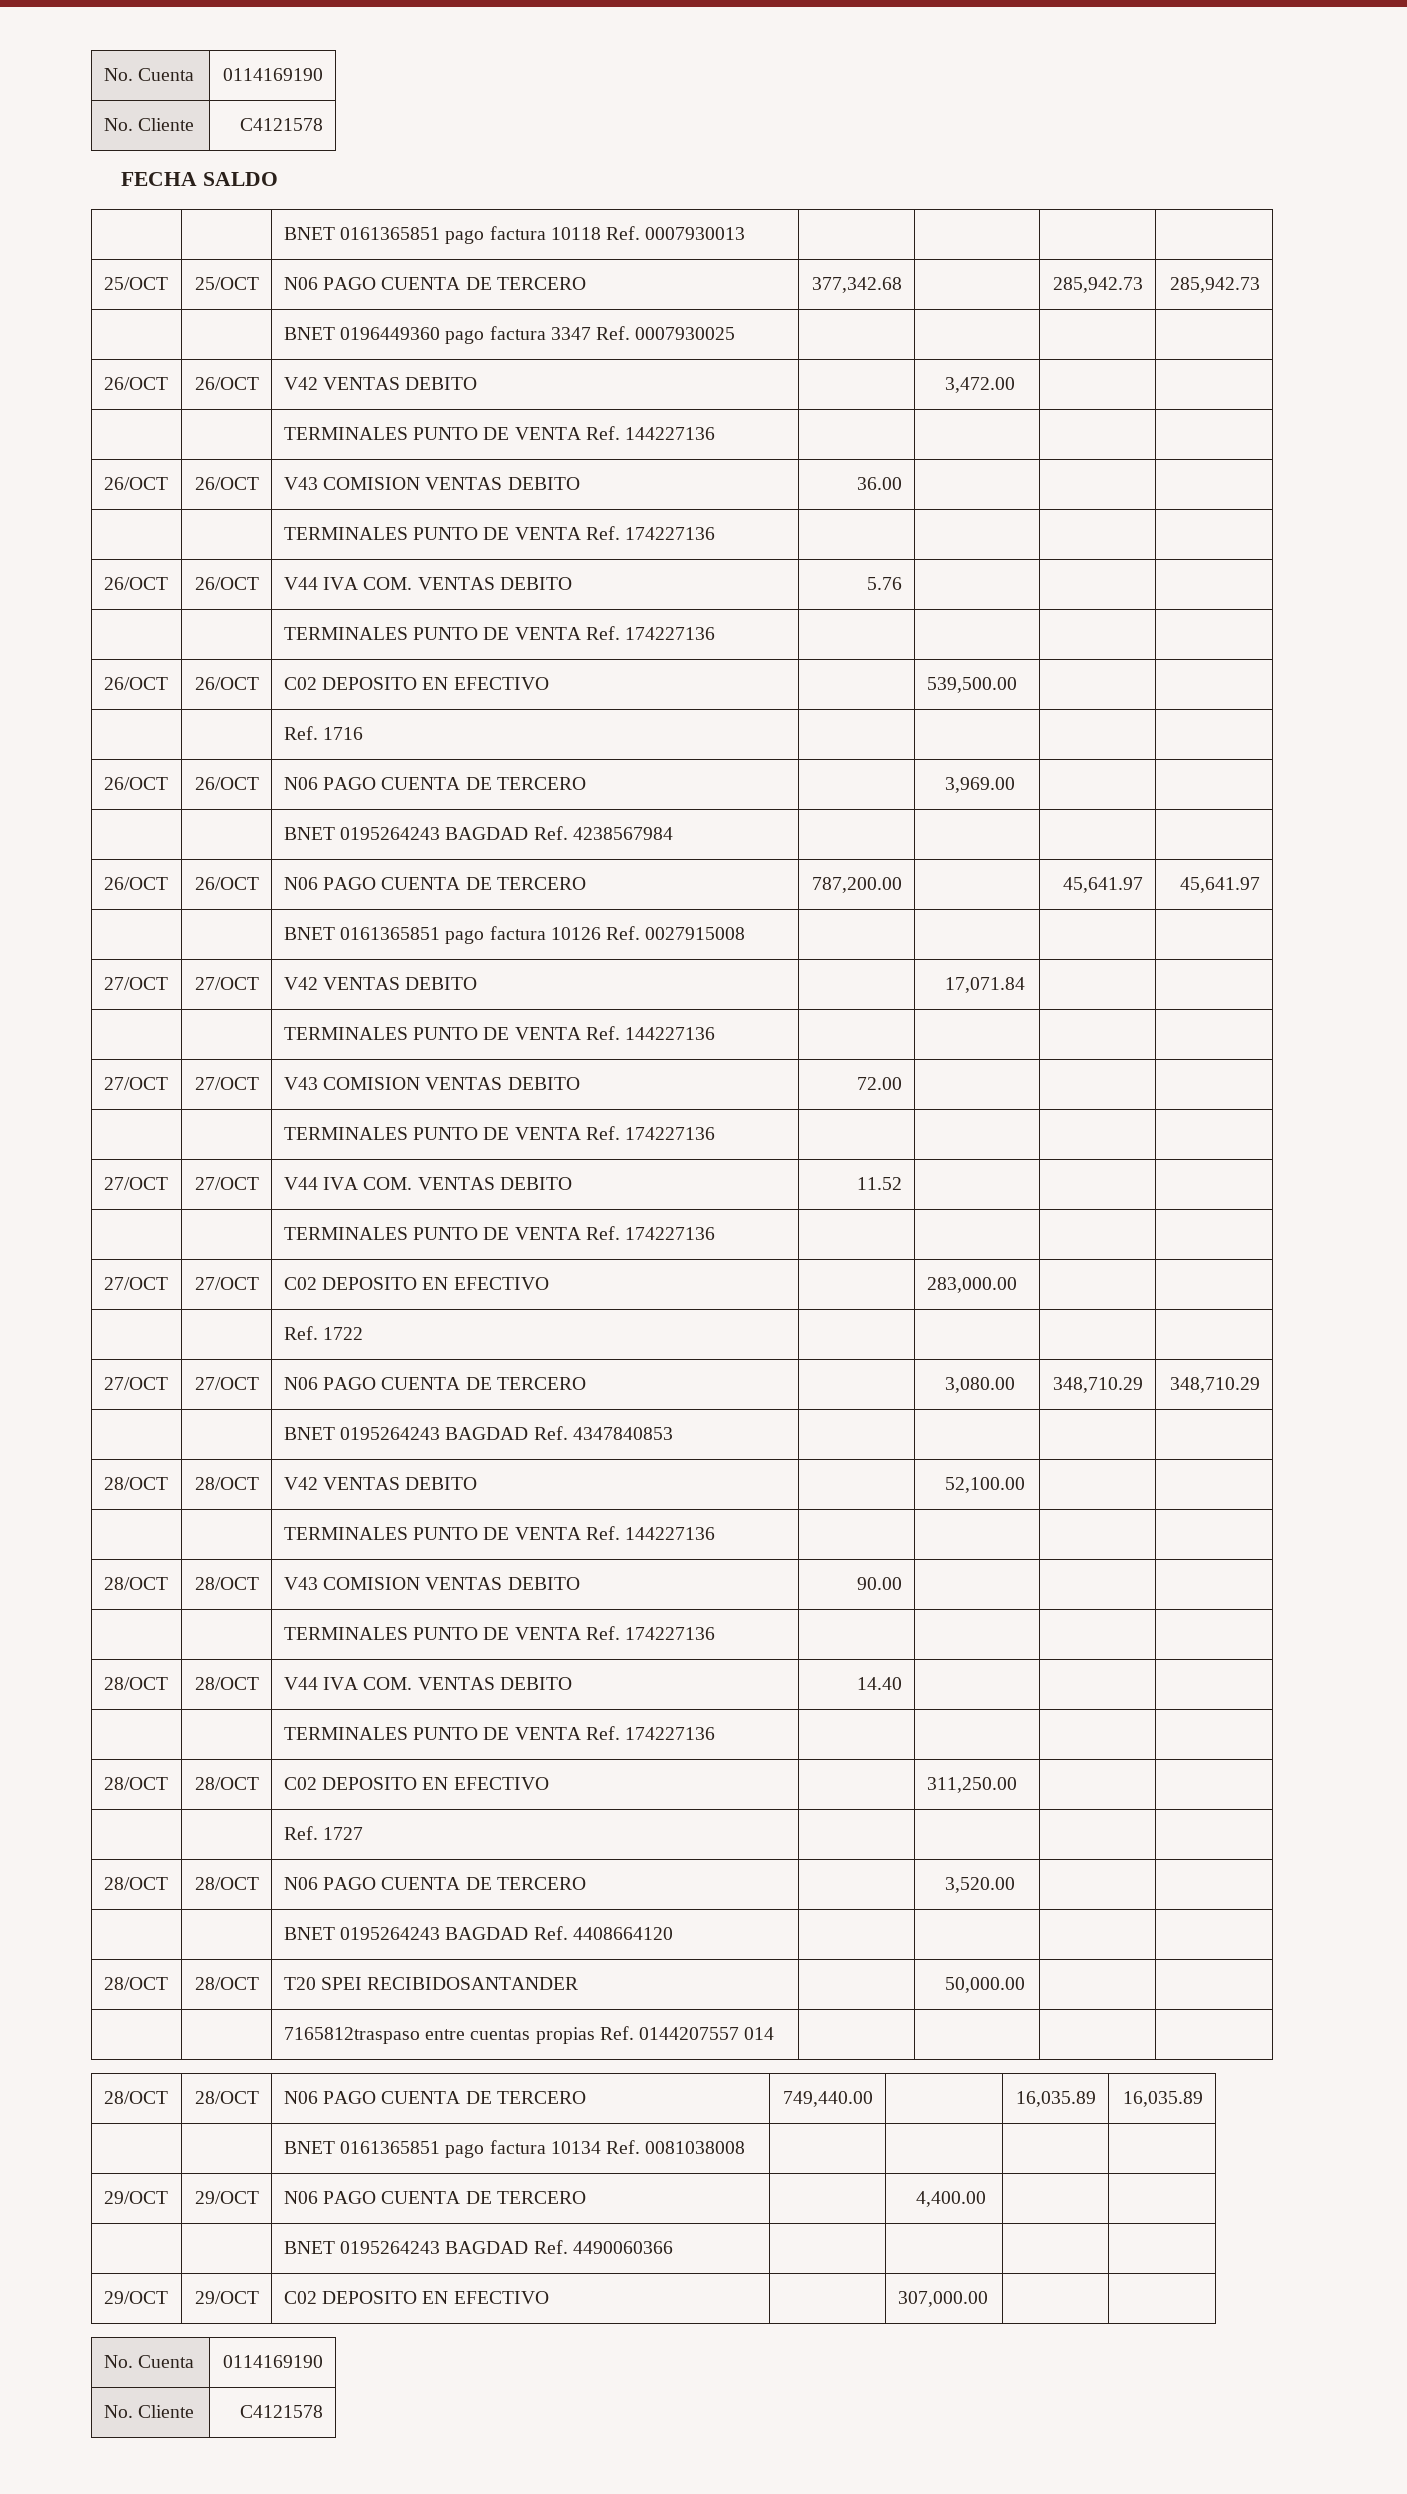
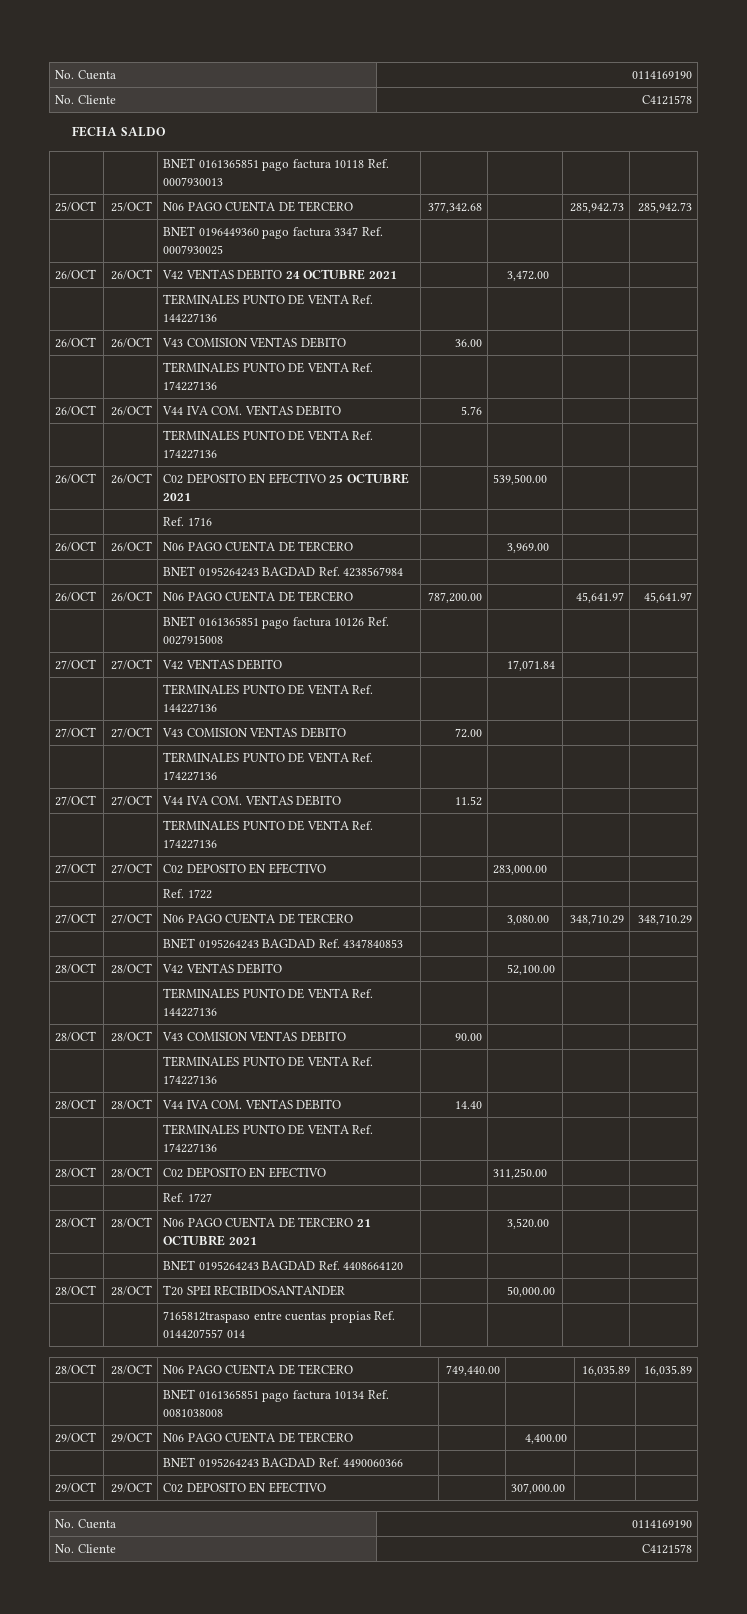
- 26/OCT | 26/OCT | V42 VENTAS DEBITO | | 3,472.00 | |
+ 26/OCT | 26/OCT | V42 VENTAS DEBITO 24 OCTUBRE 2021 | | 3,472.00 | |
- 26/OCT | 26/OCT | C02 DEPOSITO EN EFECTIVO | | 539,500.00 | |
+ 26/OCT | 26/OCT | C02 DEPOSITO EN EFECTIVO 25 OCTUBRE 2021 | | 539,500.00 | |
- 28/OCT | 28/OCT | N06 PAGO CUENTA DE TERCERO | | 3,520.00 | |
+ 28/OCT | 28/OCT | N06 PAGO CUENTA DE TERCERO 21 OCTUBRE 2021 | | 3,520.00 | |

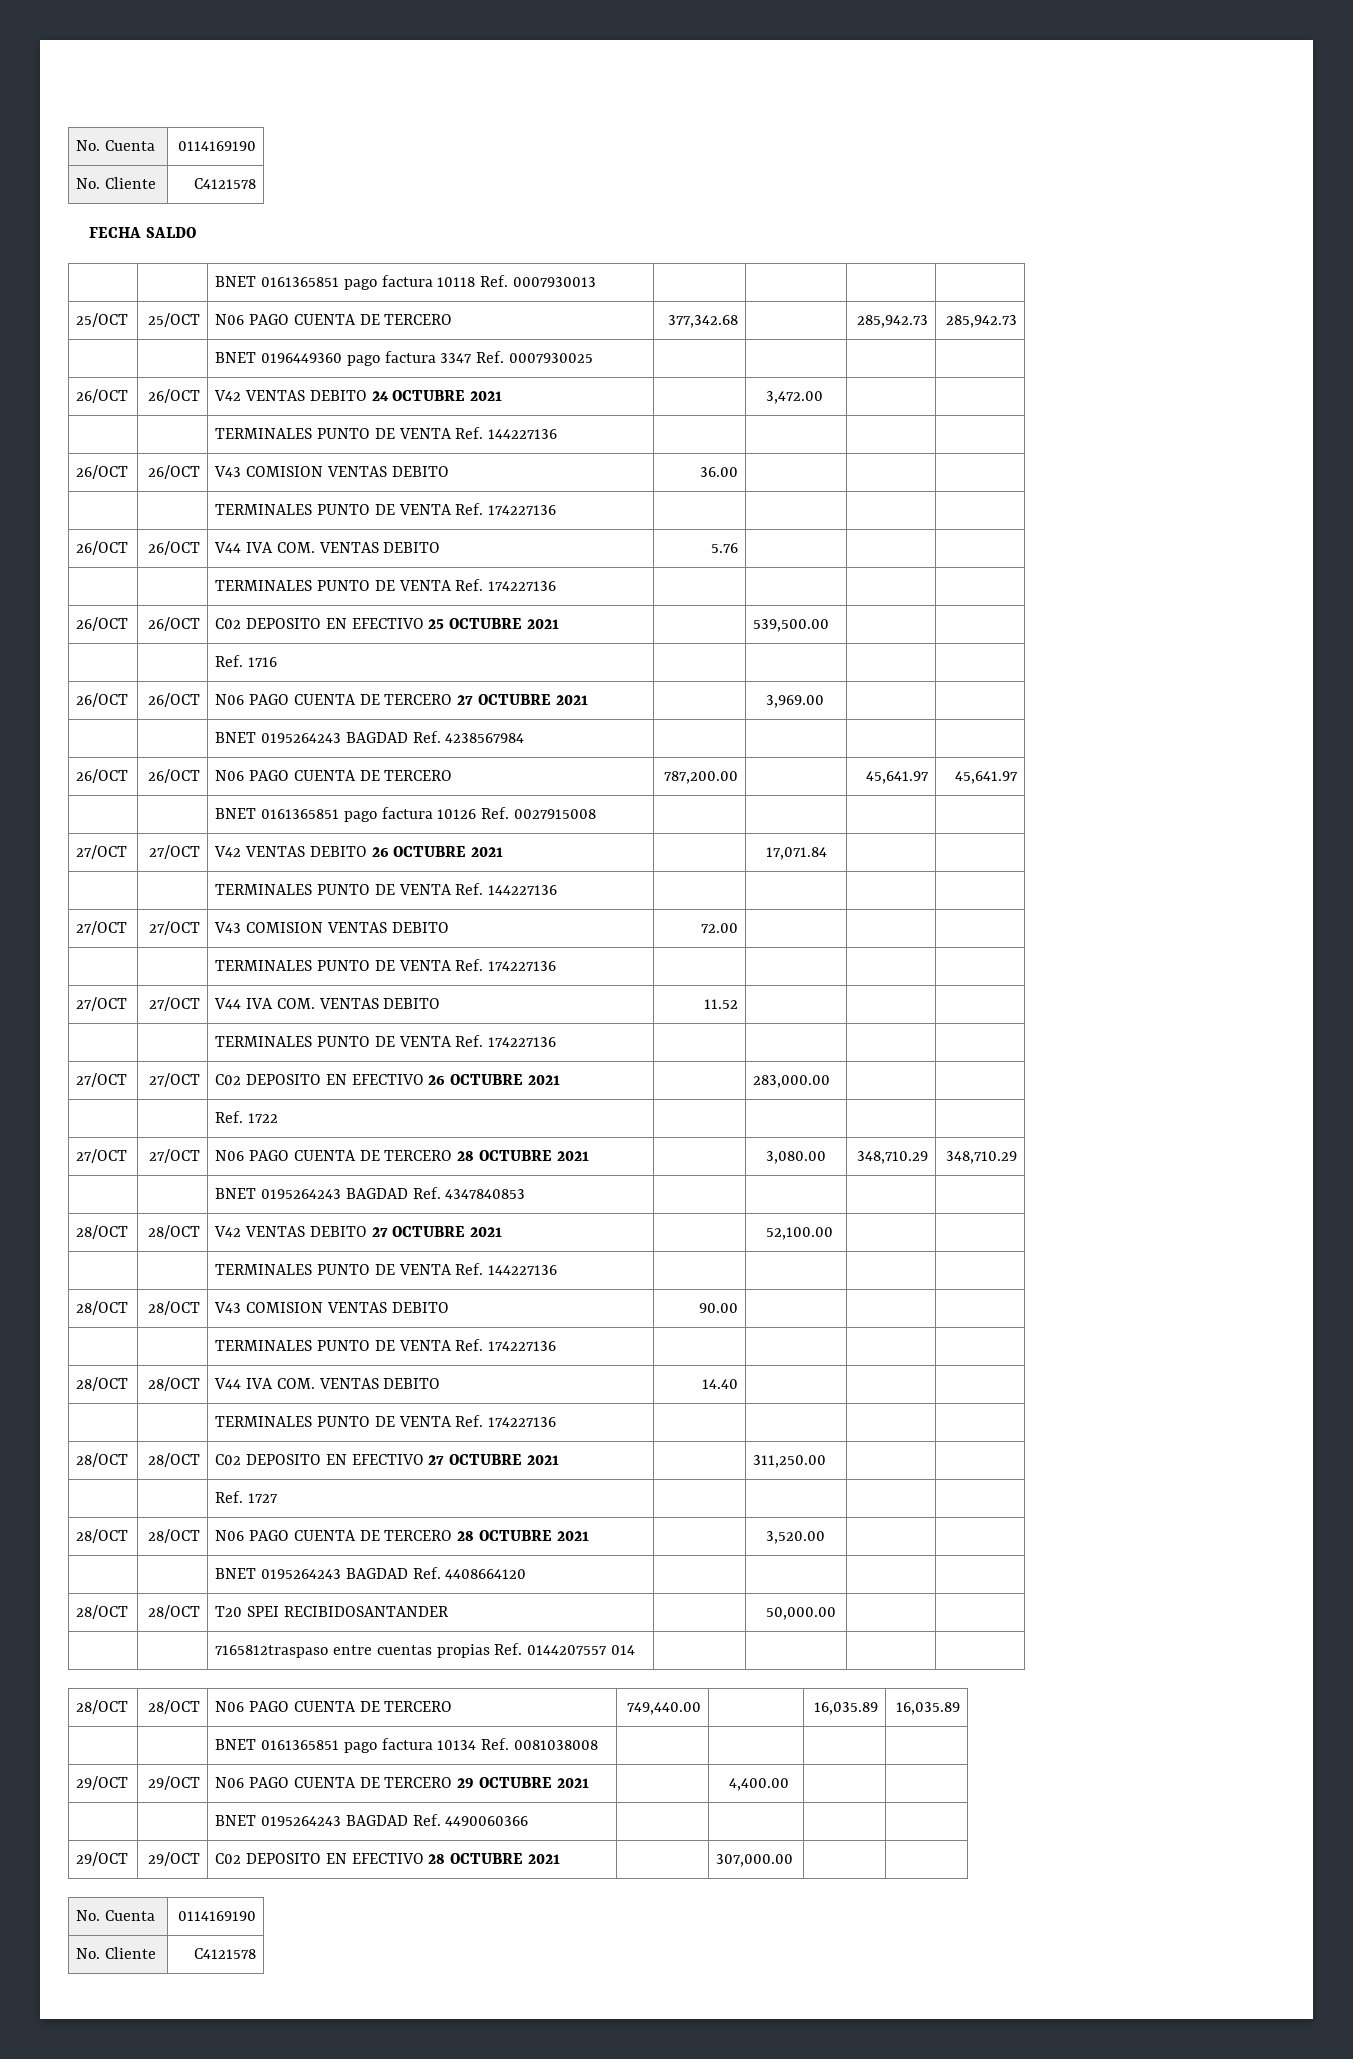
- 26/OCT | 26/OCT | N06 PAGO CUENTA DE TERCERO | | 3,969.00 | |
+ 26/OCT | 26/OCT | N06 PAGO CUENTA DE TERCERO 27 OCTUBRE 2021 | | 3,969.00 | |
- 27/OCT | 27/OCT | V42 VENTAS DEBITO | | 17,071.84 | |
+ 27/OCT | 27/OCT | V42 VENTAS DEBITO 26 OCTUBRE 2021 | | 17,071.84 | |
- 27/OCT | 27/OCT | C02 DEPOSITO EN EFECTIVO | | 283,000.00 | |
+ 27/OCT | 27/OCT | C02 DEPOSITO EN EFECTIVO 26 OCTUBRE 2021 | | 283,000.00 | |
- 27/OCT | 27/OCT | N06 PAGO CUENTA DE TERCERO | | 3,080.00 | 348,710.29 | 348,710.29
+ 27/OCT | 27/OCT | N06 PAGO CUENTA DE TERCERO 28 OCTUBRE 2021 | | 3,080.00 | 348,710.29 | 348,710.29
- 28/OCT | 28/OCT | V42 VENTAS DEBITO | | 52,100.00 | |
+ 28/OCT | 28/OCT | V42 VENTAS DEBITO 27 OCTUBRE 2021 | | 52,100.00 | |
- 28/OCT | 28/OCT | C02 DEPOSITO EN EFECTIVO | | 311,250.00 | |
+ 28/OCT | 28/OCT | C02 DEPOSITO EN EFECTIVO 27 OCTUBRE 2021 | | 311,250.00 | |
- 28/OCT | 28/OCT | N06 PAGO CUENTA DE TERCERO 21 OCTUBRE 2021 | | 3,520.00 | |
+ 28/OCT | 28/OCT | N06 PAGO CUENTA DE TERCERO 28 OCTUBRE 2021 | | 3,520.00 | |
- 29/OCT | 29/OCT | N06 PAGO CUENTA DE TERCERO | | 4,400.00 | |
+ 29/OCT | 29/OCT | N06 PAGO CUENTA DE TERCERO 29 OCTUBRE 2021 | | 4,400.00 | |
- 29/OCT | 29/OCT | C02 DEPOSITO EN EFECTIVO | | 307,000.00 | |
+ 29/OCT | 29/OCT | C02 DEPOSITO EN EFECTIVO 28 OCTUBRE 2021 | | 307,000.00 | |

